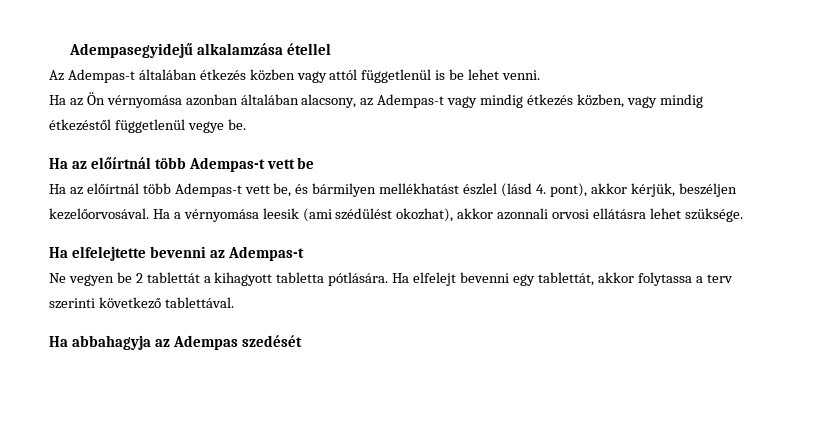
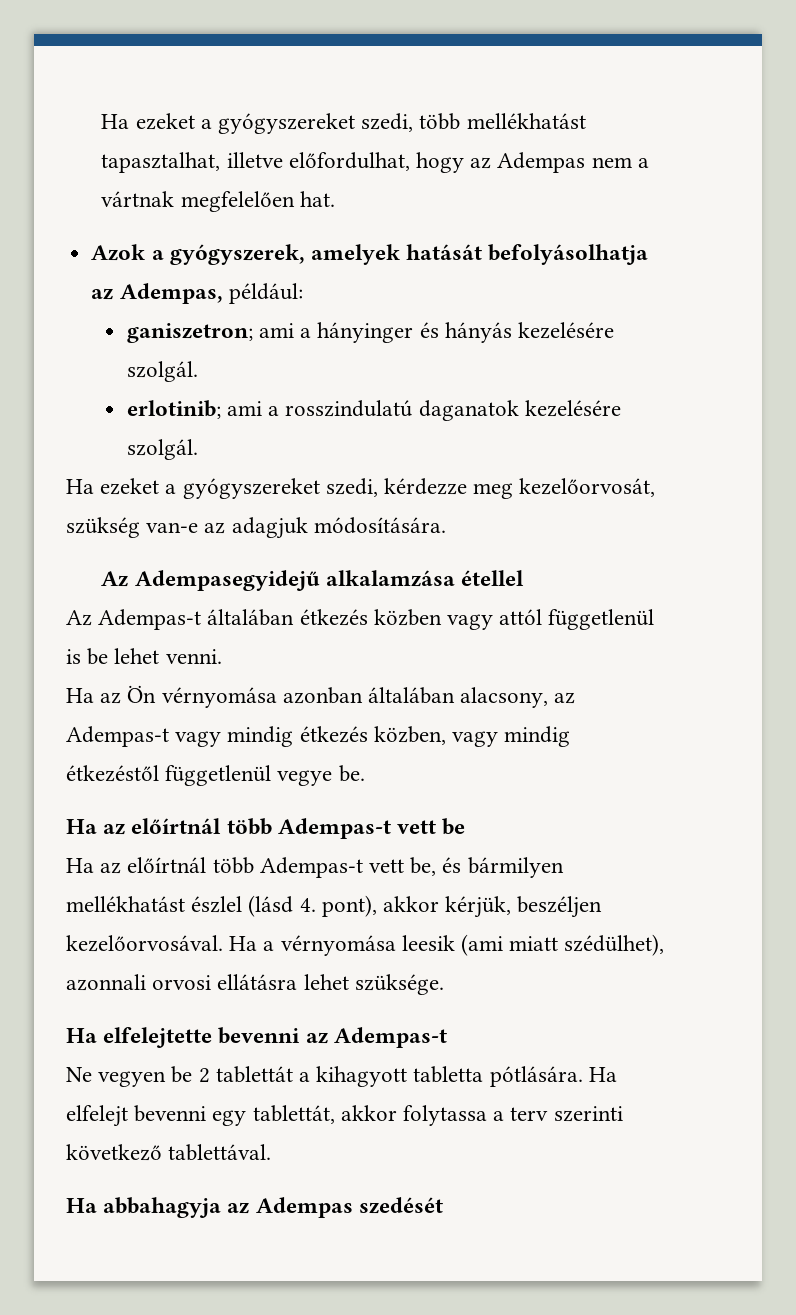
- Adempasegyidejű alkalamzása étellel
+ Ha ezeket a gyógyszereket szedi, több mellékhatást tapasztalhat, illetve előfordulhat, hogy az Adempas nem a vártnak megfelelően hat.
+ Azok a gyógyszerek, amelyek hatását befolyásolhatja az Adempas, például:
+ ganiszetron; ami a hányinger és hányás kezelésére szolgál.
+ erlotinib; ami a rosszindulatú daganatok kezelésére szolgál.
+ Ha ezeket a gyógyszereket szedi, kérdezze meg kezelőorvosát, szükség van-e az adagjuk módosítására.
+ Az Adempasegyidejű alkalamzása étellel
- Ha a vérnyomása leesik (ami szédülést okozhat), akkor azonnali orvosi ellátásra lehet szüksége.
+ Ha a vérnyomása leesik (ami miatt szédülhet), azonnali orvosi ellátásra lehet szüksége.

